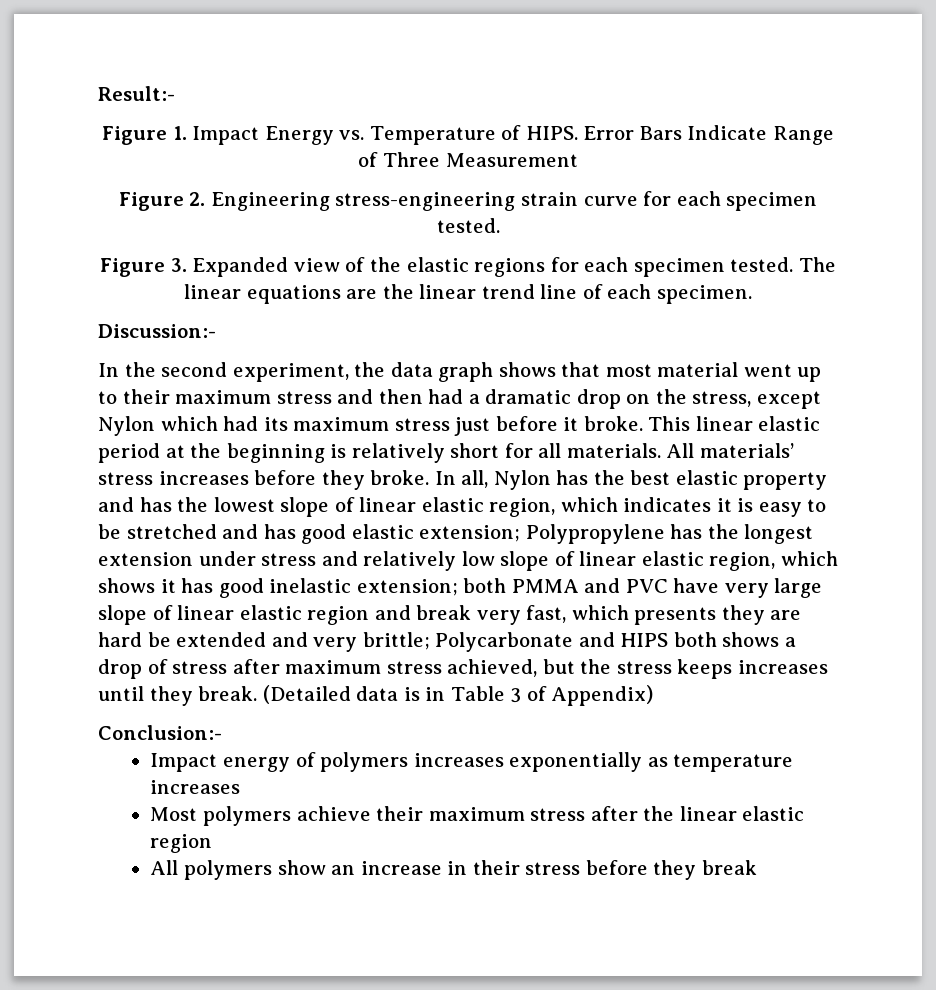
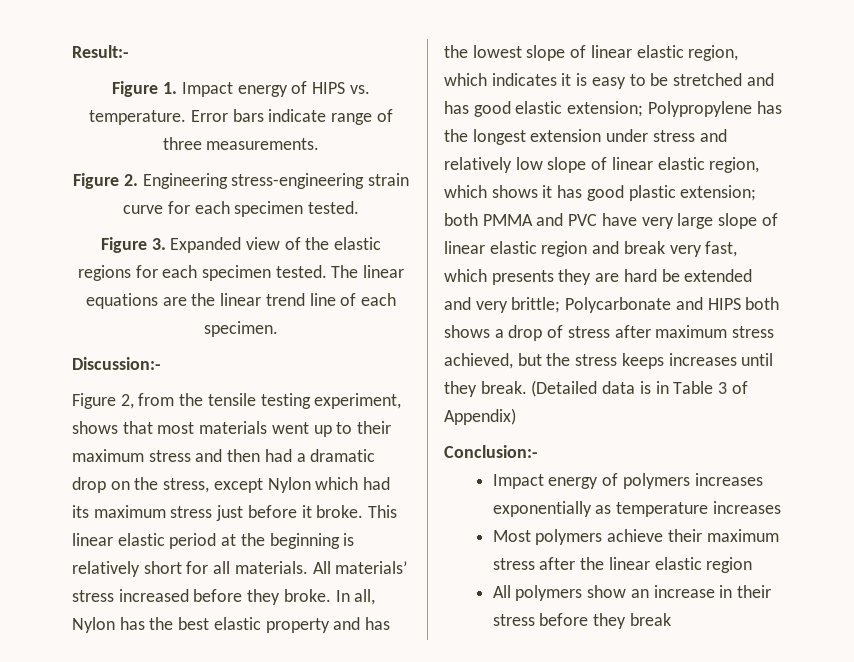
- Figure 1. Impact Energy vs. Temperature of HIPS. Error Bars Indicate Range of Three Measurement
+ Figure 1. Impact energy of HIPS vs. temperature. Error bars indicate range of three measurements.
- In the second experiment, the data graph shows that most material went up to their maximum stress and then had a dramatic drop on the stress, except Nylon which had its maximum stress just before it broke.
+ Figure 2, from the tensile testing experiment, shows that most materials went up to their maximum stress and then had a dramatic drop on the stress, except Nylon which had its maximum stress just before it broke.
- All materials’ stress increases before they broke.
+ All materials’ stress increased before they broke.
- Polypropylene has the longest extension under stress and relatively low slope of linear elastic region, which shows it has good inelastic extension;
+ Polypropylene has the longest extension under stress and relatively low slope of linear elastic region, which shows it has good plastic extension;

